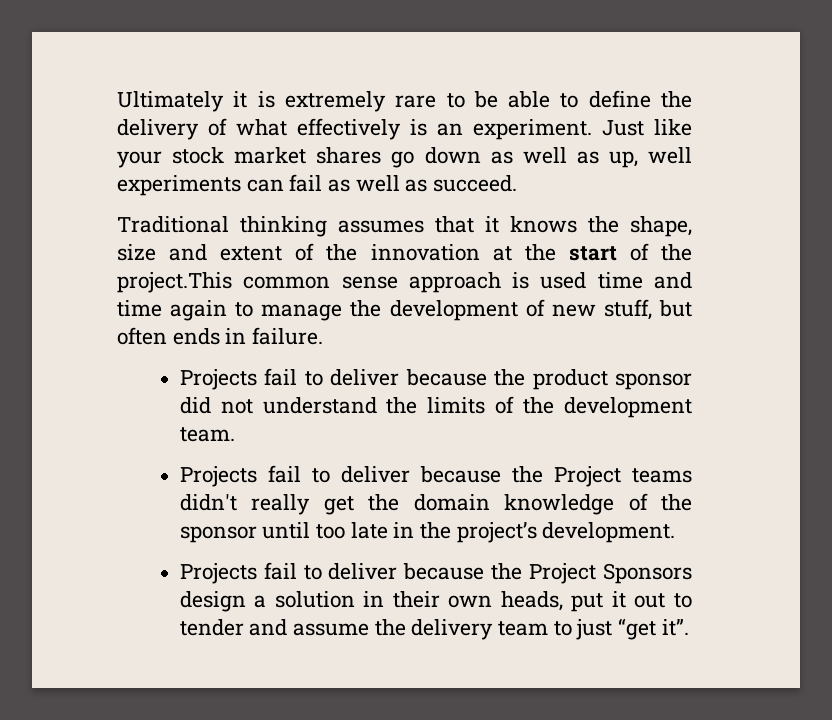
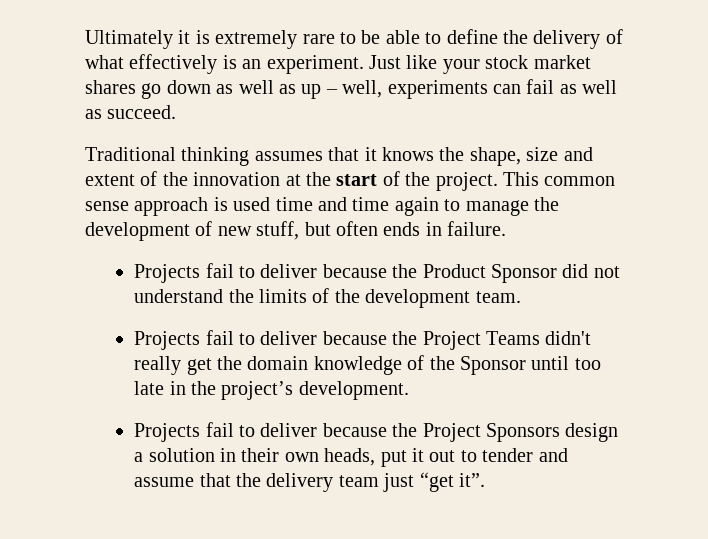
- Just like your stock market shares go down as well as up, well experiments can fail as well as succeed.
+ Just like your stock market shares go down as well as up – well, experiments can fail as well as succeed.
- Traditional thinking assumes that it knows the shape, size and extent of the innovation at the start of the project.This common sense approach is used time and time again to manage the development of new stuff, but often ends in failure.
+ Traditional thinking assumes that it knows the shape, size and extent of the innovation at the start of the project. This common sense approach is used time and time again to manage the development of new stuff, but often ends in failure.
- Projects fail to deliver because the product sponsor did not understand the limits of the development team.
+ Projects fail to deliver because the Product Sponsor did not understand the limits of the development team.
- Projects fail to deliver because the Project teams didn't really get the domain knowledge of the sponsor until too late in the project’s development.
+ Projects fail to deliver because the Project Teams didn't really get the domain knowledge of the Sponsor until too late in the project’s development.
- Projects fail to deliver because the Project Sponsors design a solution in their own heads, put it out to tender and assume the delivery team to just “get it”.
+ Projects fail to deliver because the Project Sponsors design a solution in their own heads, put it out to tender and assume that the delivery team just “get it”.

